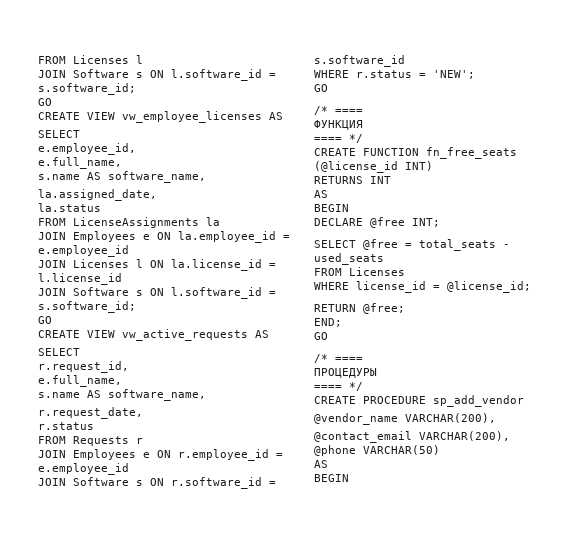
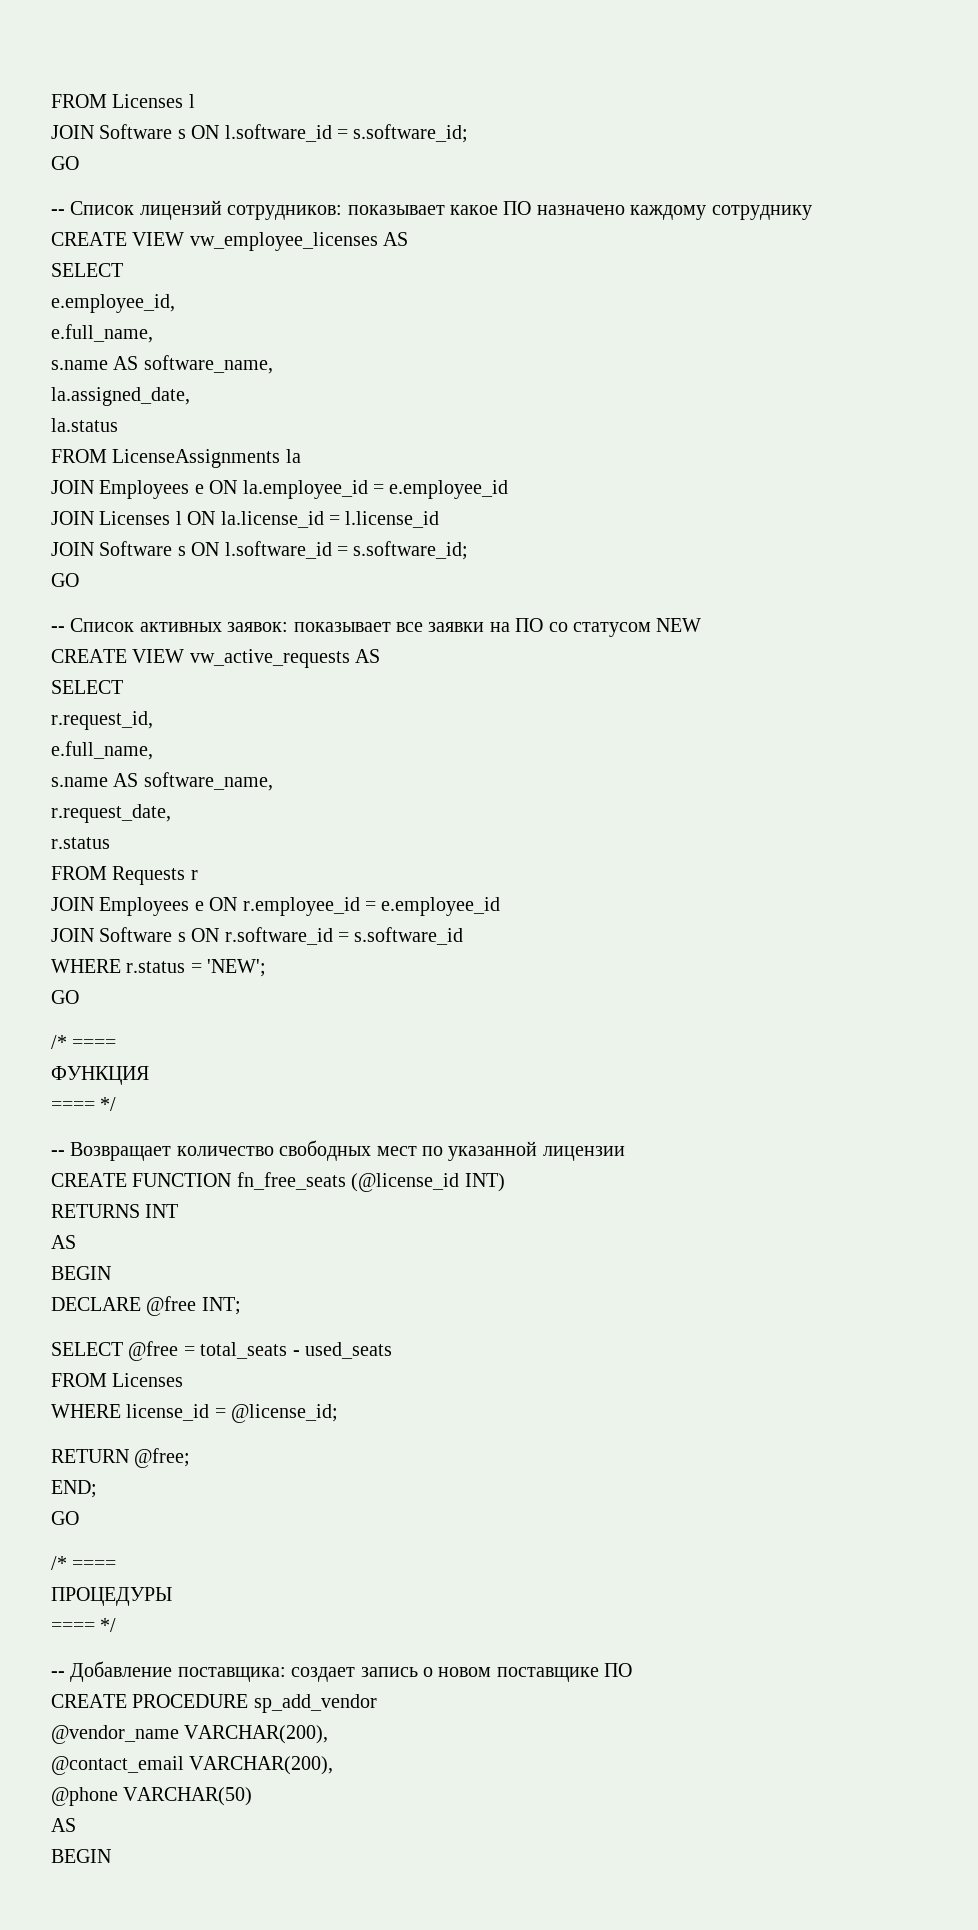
+ -- Список лицензий сотрудников: показывает какое ПО назначено каждому сотруднику
+ -- Список активных заявок: показывает все заявки на ПО со статусом NEW
+ -- Возвращает количество свободных мест по указанной лицензии
+ -- Добавление поставщика: создает запись о новом поставщике ПО

